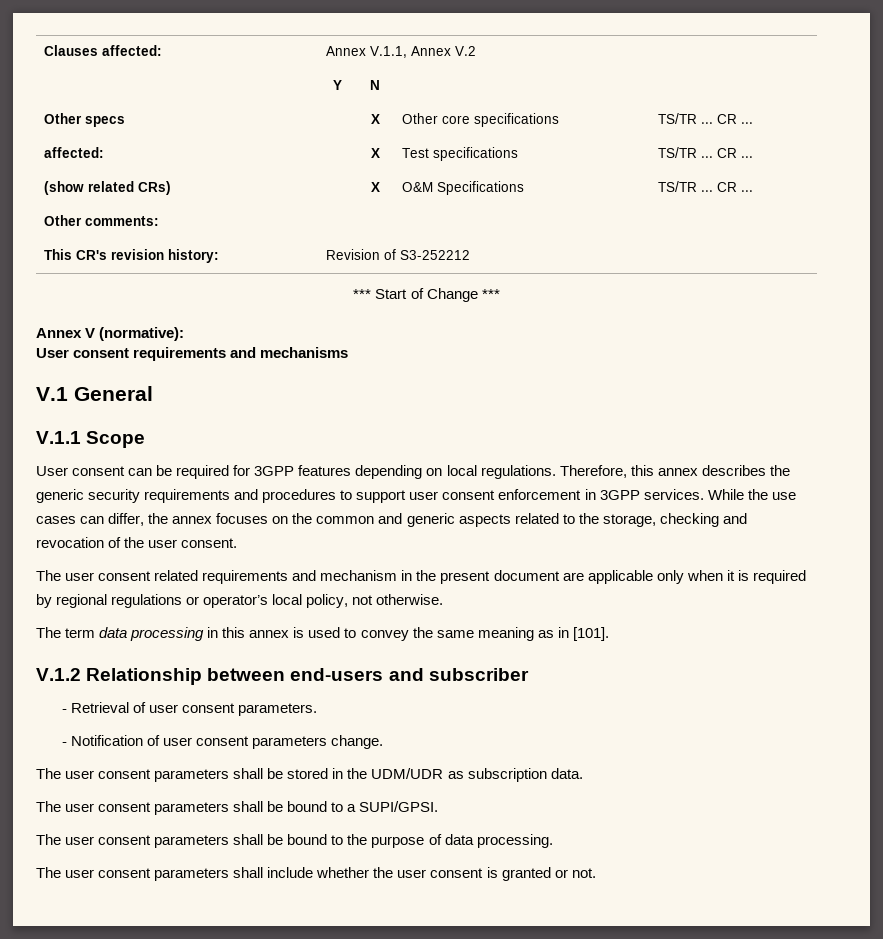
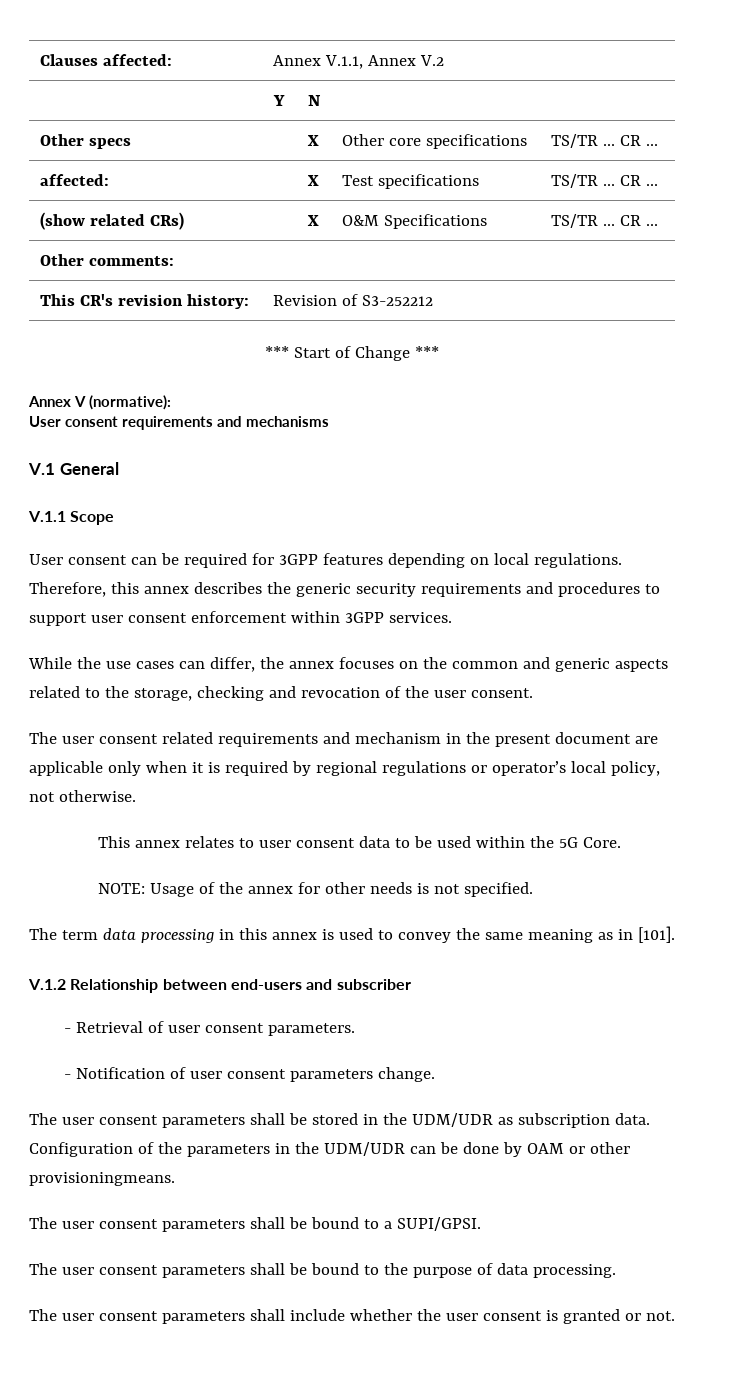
- Therefore, this annex describes the generic security requirements and procedures to support user consent enforcement in 3GPP services. While the use cases can differ, the annex focuses on the common and generic aspects related to the storage, checking and revocation of the user consent.
+ Therefore, this annex describes the generic security requirements and procedures to support user consent enforcement within 3GPP services.
+ While the use cases can differ, the annex focuses on the common and generic aspects related to the storage, checking and revocation of the user consent.
+ This annex relates to user consent data to be used within the 5G Core.
+ NOTE: Usage of the annex for other needs is not specified.
+ Configuration of the parameters in the UDM/UDR can be done by OAM or other provisioningmeans.

